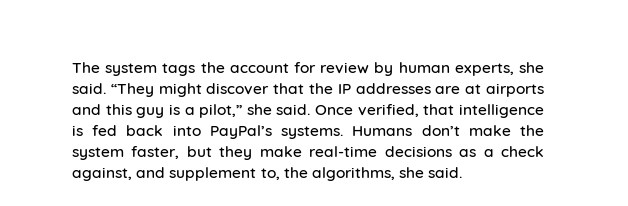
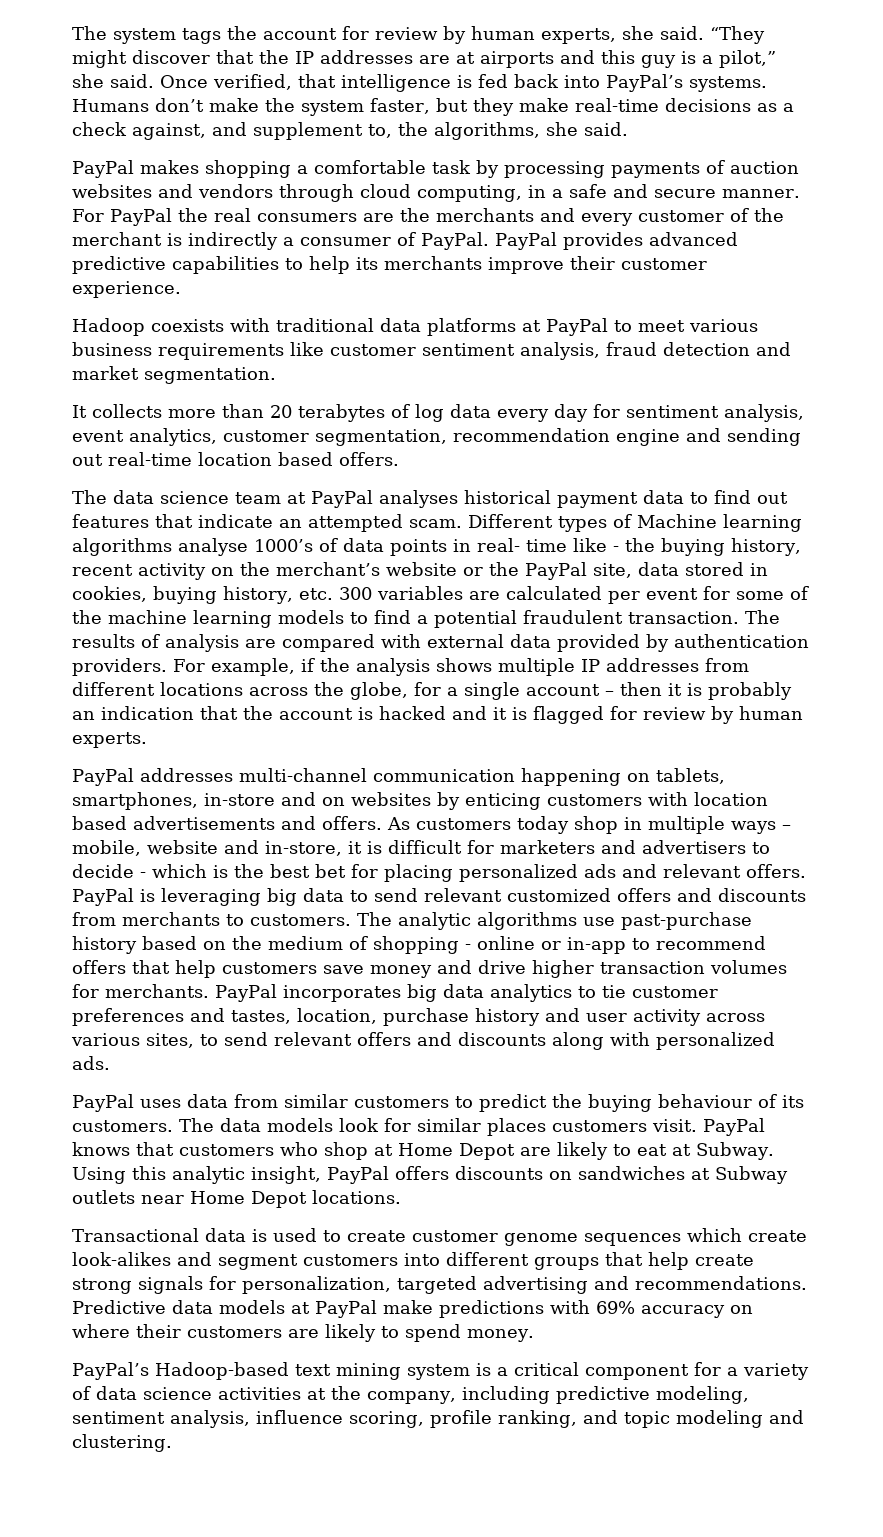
+ PayPal makes shopping a comfortable task by processing payments of auction websites and vendors through cloud computing, in a safe and secure manner. For PayPal the real consumers are the merchants and every customer of the merchant is indirectly a consumer of PayPal. PayPal provides advanced predictive capabilities to help its merchants improve their customer experience.
+ Hadoop coexists with traditional data platforms at PayPal to meet various business requirements like customer sentiment analysis, fraud detection and market segmentation.
+ It collects more than 20 terabytes of log data every day for sentiment analysis, event analytics, customer segmentation, recommendation engine and sending out real-time location based offers.
+ The data science team at PayPal analyses historical payment data to find out features that indicate an attempted scam. Different types of Machine learning algorithms analyse 1000’s of data points in real- time like - the buying history, recent activity on the merchant’s website or the PayPal site, data stored in cookies, buying history, etc. 300 variables are calculated per event for some of the machine learning models to find a potential fraudulent transaction. The results of analysis are compared with external data provided by authentication providers. For example, if the analysis shows multiple IP addresses from different locations across the globe, for a single account – then it is probably an indication that the account is hacked and it is flagged for review by human experts.
+ PayPal addresses multi-channel communication happening on tablets, smartphones, in-store and on websites by enticing customers with location based advertisements and offers. As customers today shop in multiple ways – mobile, website and in-store, it is difficult for marketers and advertisers to decide - which is the best bet for placing personalized ads and relevant offers. PayPal is leveraging big data to send relevant customized offers and discounts from merchants to customers. The analytic algorithms use past-purchase history based on the medium of shopping - online or in-app to recommend offers that help customers save money and drive higher transaction volumes for merchants. PayPal incorporates big data analytics to tie customer preferences and tastes, location, purchase history and user activity across various sites, to send relevant offers and discounts along with personalized ads.
+ PayPal uses data from similar customers to predict the buying behaviour of its customers. The data models look for similar places customers visit. PayPal knows that customers who shop at Home Depot are likely to eat at Subway. Using this analytic insight, PayPal offers discounts on sandwiches at Subway outlets near Home Depot locations.
+ Transactional data is used to create customer genome sequences which create look-alikes and segment customers into different groups that help create strong signals for personalization, targeted advertising and recommendations. Predictive data models at PayPal make predictions with 69% accuracy on where their customers are likely to spend money.
+ PayPal’s Hadoop-based text mining system is a critical component for a variety of data science activities at the company, including predictive modeling, sentiment analysis, influence scoring, profile ranking, and topic modeling and clustering.

